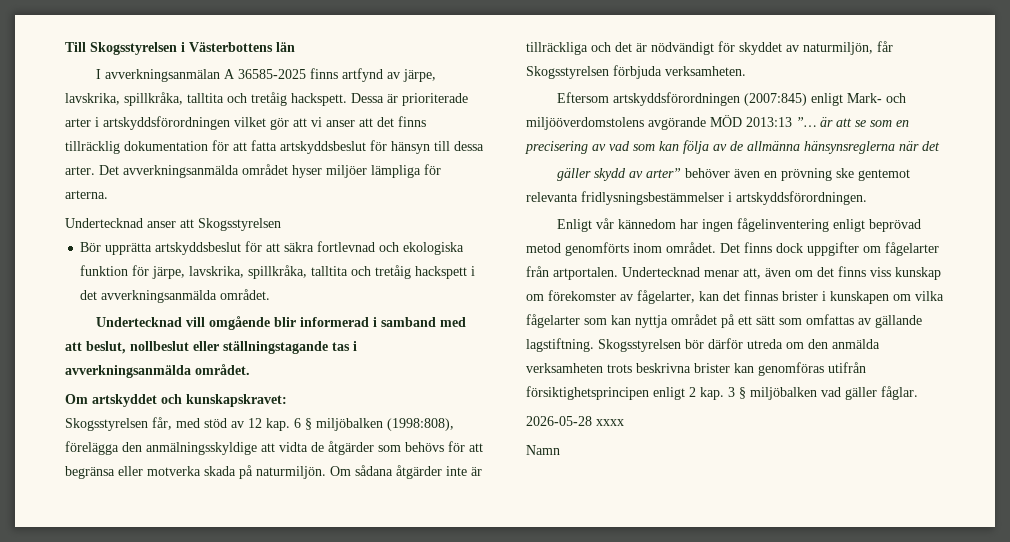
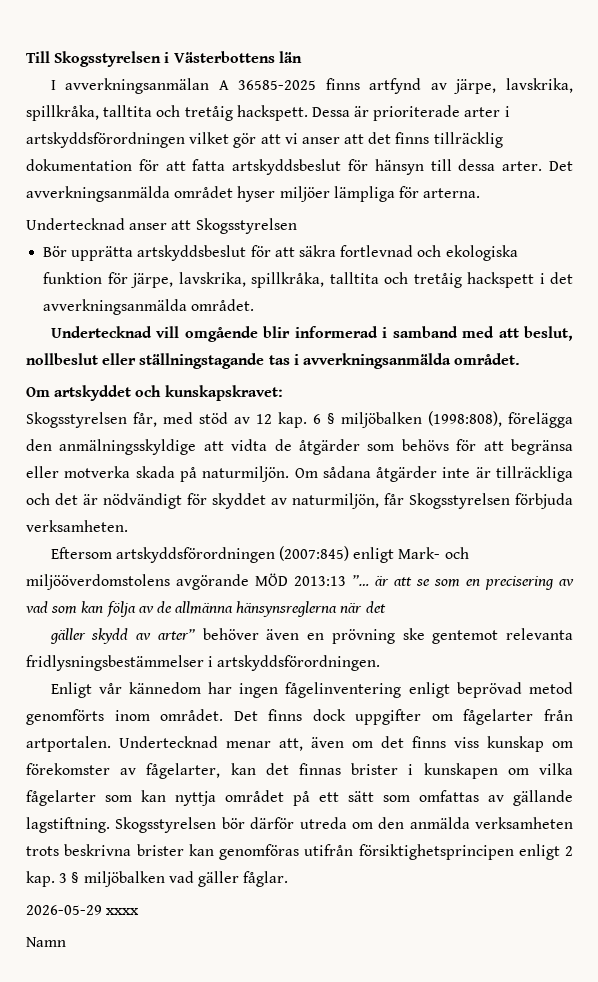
- 2026-05-28 xxxx
+ 2026-05-29 xxxx

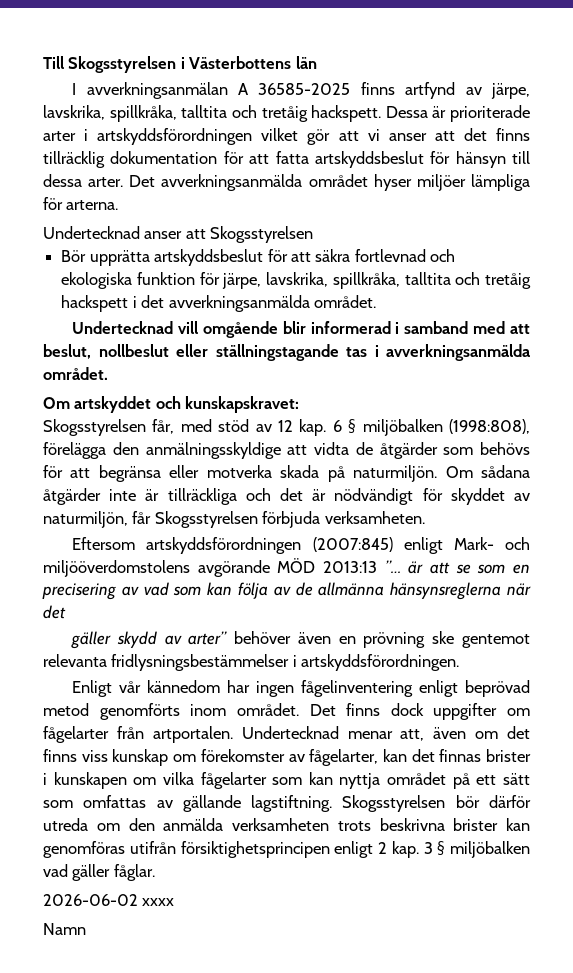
- 2026-05-29 xxxx
+ 2026-06-02 xxxx

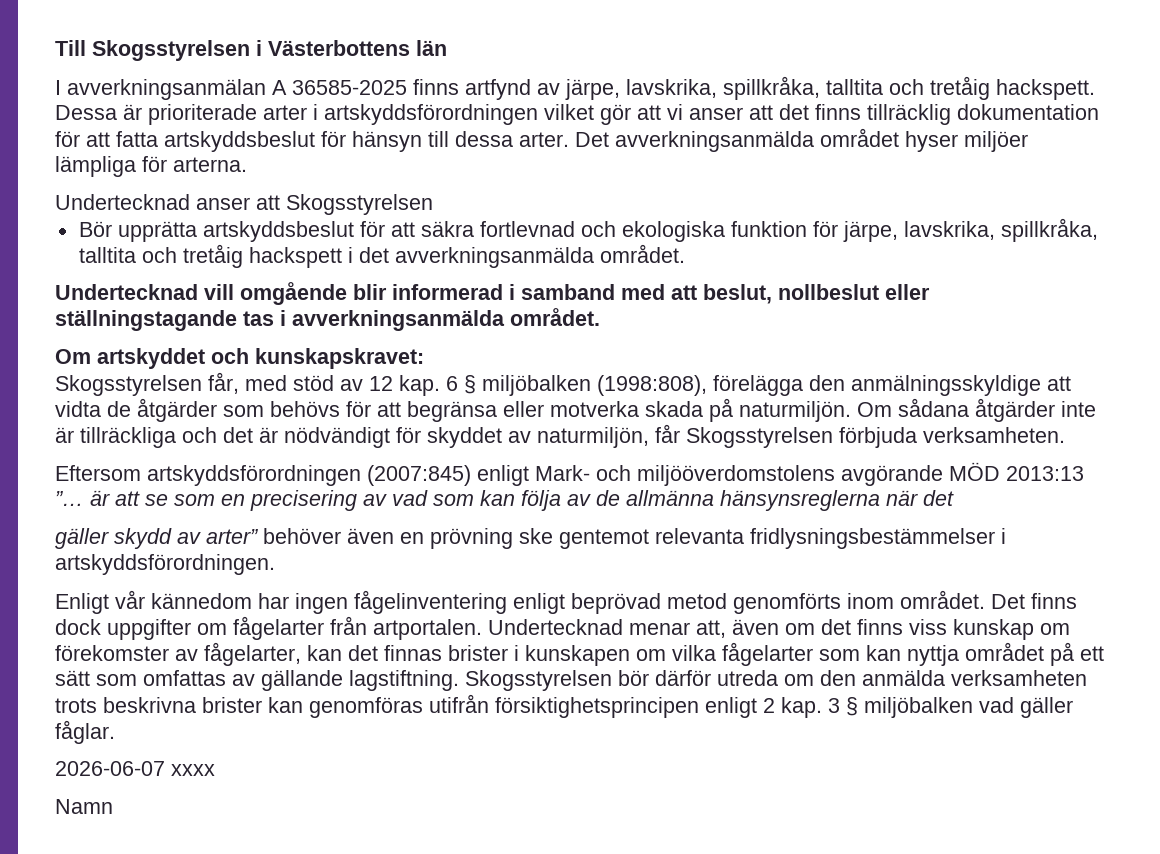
- 2026-06-02 xxxx
+ 2026-06-07 xxxx

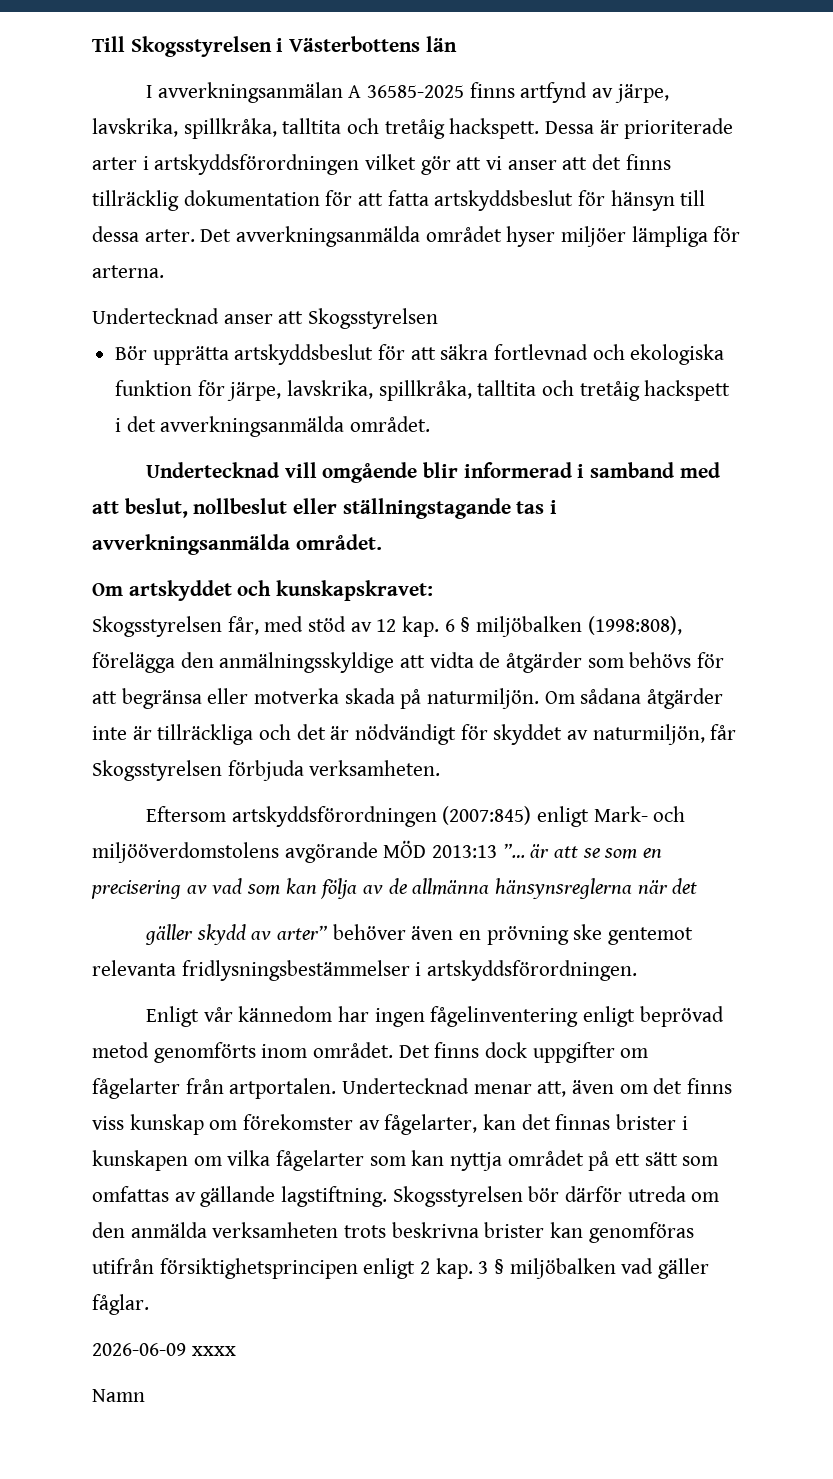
- 2026-06-07 xxxx
+ 2026-06-09 xxxx

